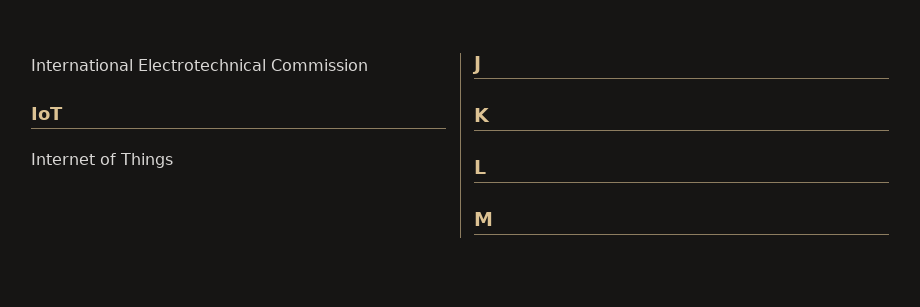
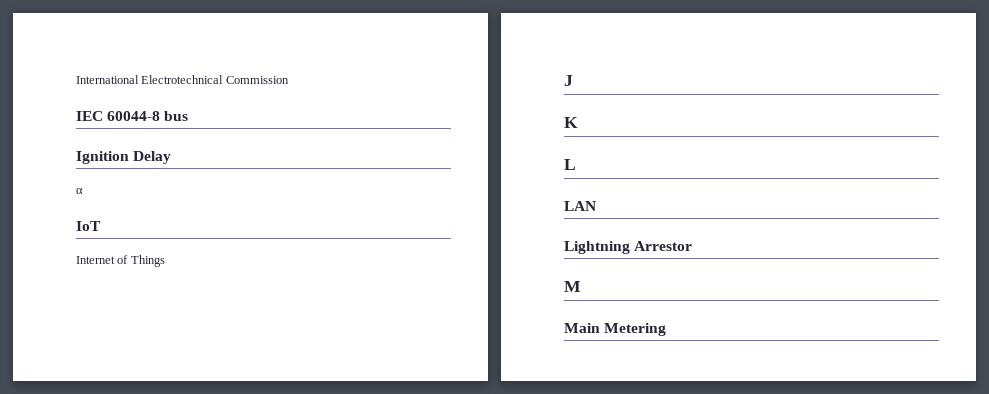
+ IEC 60044-8 bus
+ Ignition Delay
+ α
+ LAN
+ Lightning Arrestor
+ Main Metering

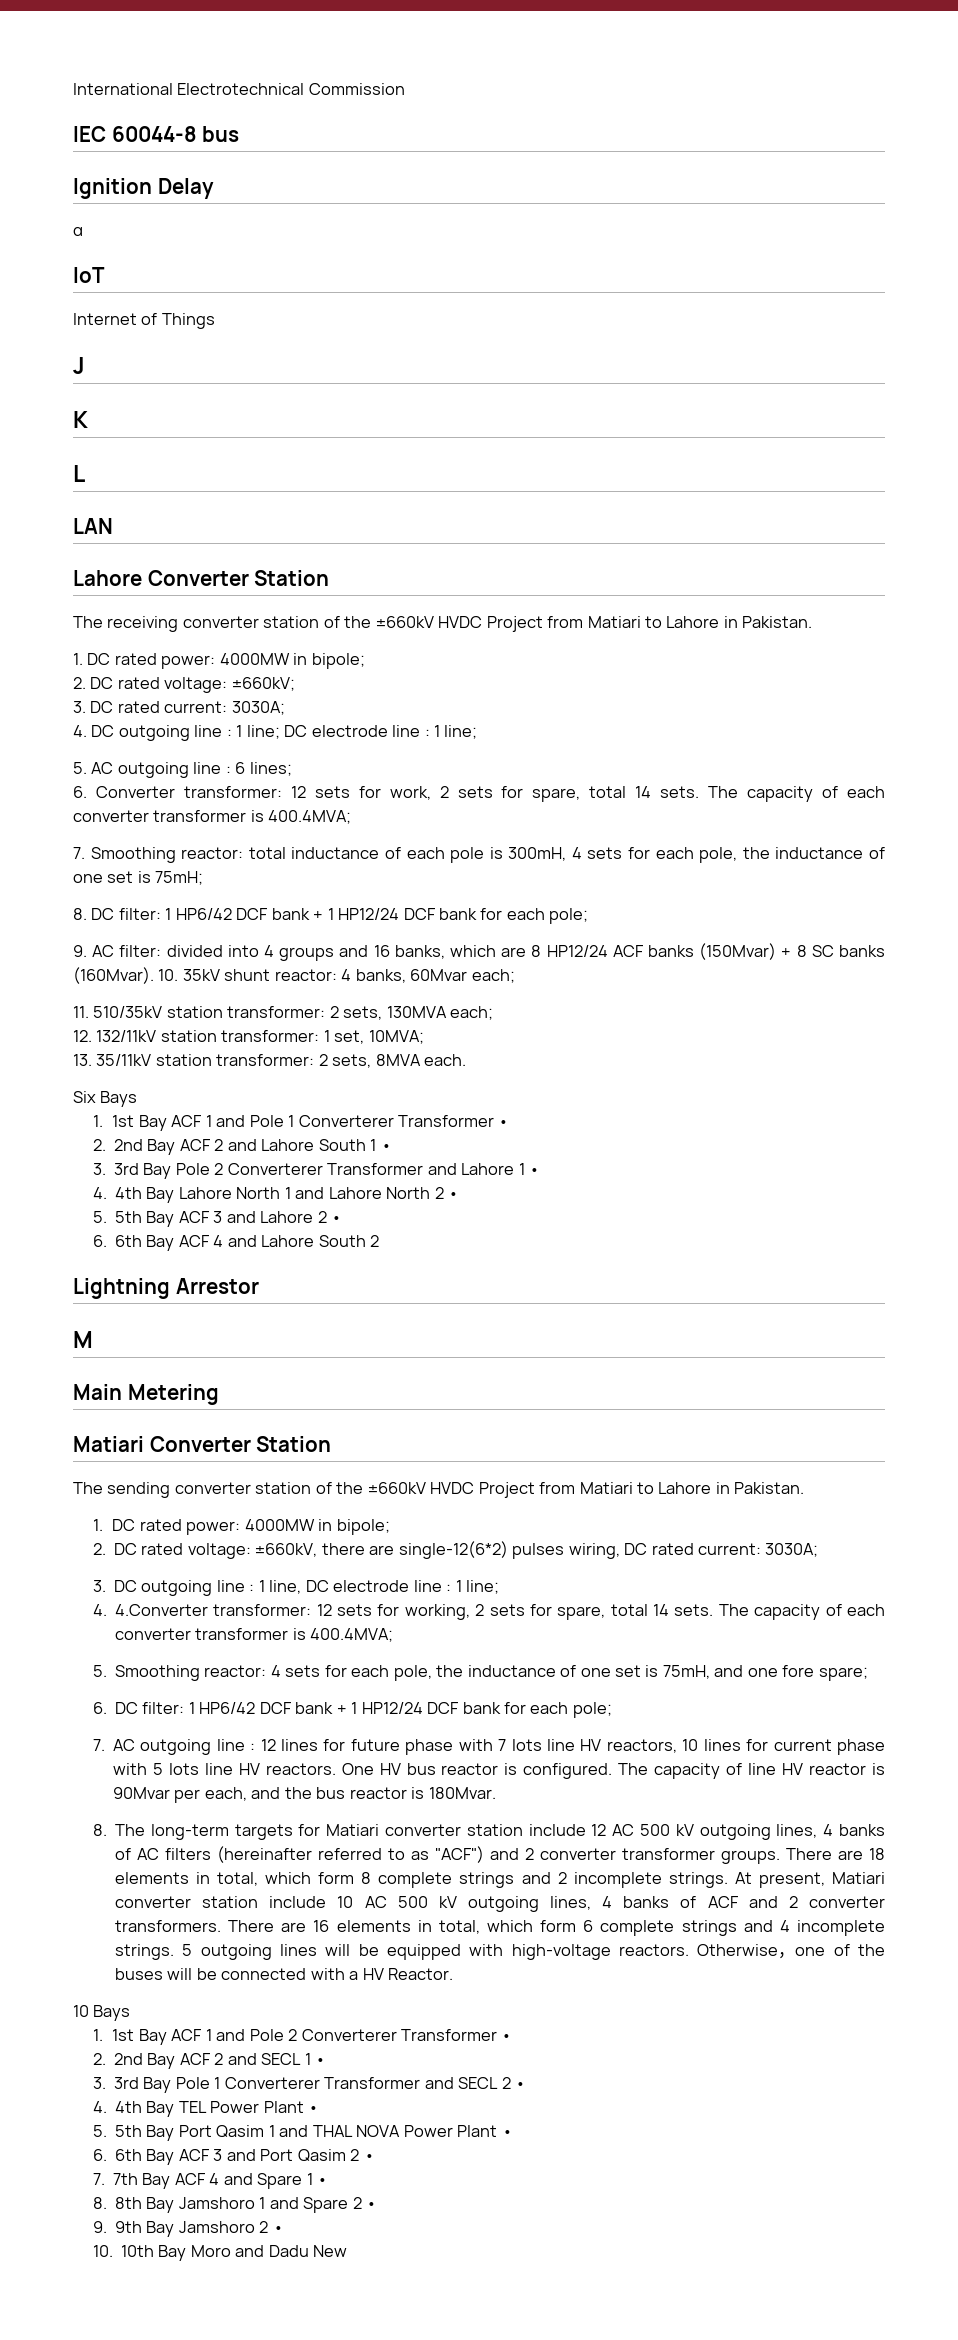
+ Lahore Converter Station
+ The receiving converter station of the ±660kV HVDC Project from Matiari to Lahore in Pakistan.
+ 1. DC rated power: 4000MW in bipole;
+ 2. DC rated voltage: ±660kV;
+ 3. DC rated current: 3030A;
+ 4. DC outgoing line : 1 line; DC electrode line : 1 line;
+ 5. AC outgoing line : 6 lines;
+ 6. Converter transformer: 12 sets for work, 2 sets for spare, total 14 sets. The capacity of each converter transformer is 400.4MVA;
+ 7. Smoothing reactor: total inductance of each pole is 300mH, 4 sets for each pole, the inductance of one set is 75mH;
+ 8. DC filter: 1 HP6/42 DCF bank + 1 HP12/24 DCF bank for each pole;
+ 9. AC filter: divided into 4 groups and 16 banks, which are 8 HP12/24 ACF banks (150Mvar) + 8 SC banks (160Mvar). 10. 35kV shunt reactor: 4 banks, 60Mvar each;
+ 11. 510/35kV station transformer: 2 sets, 130MVA each;
+ 12. 132/11kV station transformer: 1 set, 10MVA;
+ 13. 35/11kV station transformer: 2 sets, 8MVA each.
+ Six Bays
+ 1. 1st Bay ACF 1 and Pole 1 Converterer Transformer •
+ 2. 2nd Bay ACF 2 and Lahore South 1 •
+ 3. 3rd Bay Pole 2 Converterer Transformer and Lahore 1 •
+ 4. 4th Bay Lahore North 1 and Lahore North 2 •
+ 5. 5th Bay ACF 3 and Lahore 2 •
+ 6. 6th Bay ACF 4 and Lahore South 2
+ Matiari Converter Station
+ The sending converter station of the ±660kV HVDC Project from Matiari to Lahore in Pakistan.
+ 1. DC rated power: 4000MW in bipole;
+ 2. DC rated voltage: ±660kV, there are single-12(6*2) pulses wiring, DC rated current: 3030A;
+ 3. DC outgoing line : 1 line, DC electrode line : 1 line;
+ 4. 4.Converter transformer: 12 sets for working, 2 sets for spare, total 14 sets. The capacity of each converter transformer is 400.4MVA;
+ 5. Smoothing reactor: 4 sets for each pole, the inductance of one set is 75mH, and one fore spare;
+ 6. DC filter: 1 HP6/42 DCF bank + 1 HP12/24 DCF bank for each pole;
+ 7. AC outgoing line : 12 lines for future phase with 7 lots line HV reactors, 10 lines for current phase with 5 lots line HV reactors. One HV bus reactor is configured. The capacity of line HV reactor is 90Mvar per each, and the bus reactor is 180Mvar.
+ 8. The long-term targets for Matiari converter station include 12 AC 500 kV outgoing lines, 4 banks of AC filters (hereinafter referred to as "ACF") and 2 converter transformer groups. There are 18 elements in total, which form 8 complete strings and 2 incomplete strings. At present, Matiari converter station include 10 AC 500 kV outgoing lines, 4 banks of ACF and 2 converter transformers. There are 16 elements in total, which form 6 complete strings and 4 incomplete strings. 5 outgoing lines will be equipped with high-voltage reactors. Otherwise，one of the buses will be connected with a HV Reactor.
+ 10 Bays
+ 1. 1st Bay ACF 1 and Pole 2 Converterer Transformer •
+ 2. 2nd Bay ACF 2 and SECL 1 •
+ 3. 3rd Bay Pole 1 Converterer Transformer and SECL 2 •
+ 4. 4th Bay TEL Power Plant •
+ 5. 5th Bay Port Qasim 1 and THAL NOVA Power Plant •
+ 6. 6th Bay ACF 3 and Port Qasim 2 •
+ 7. 7th Bay ACF 4 and Spare 1 •
+ 8. 8th Bay Jamshoro 1 and Spare 2 •
+ 9. 9th Bay Jamshoro 2 •
+ 10. 10th Bay Moro and Dadu New

